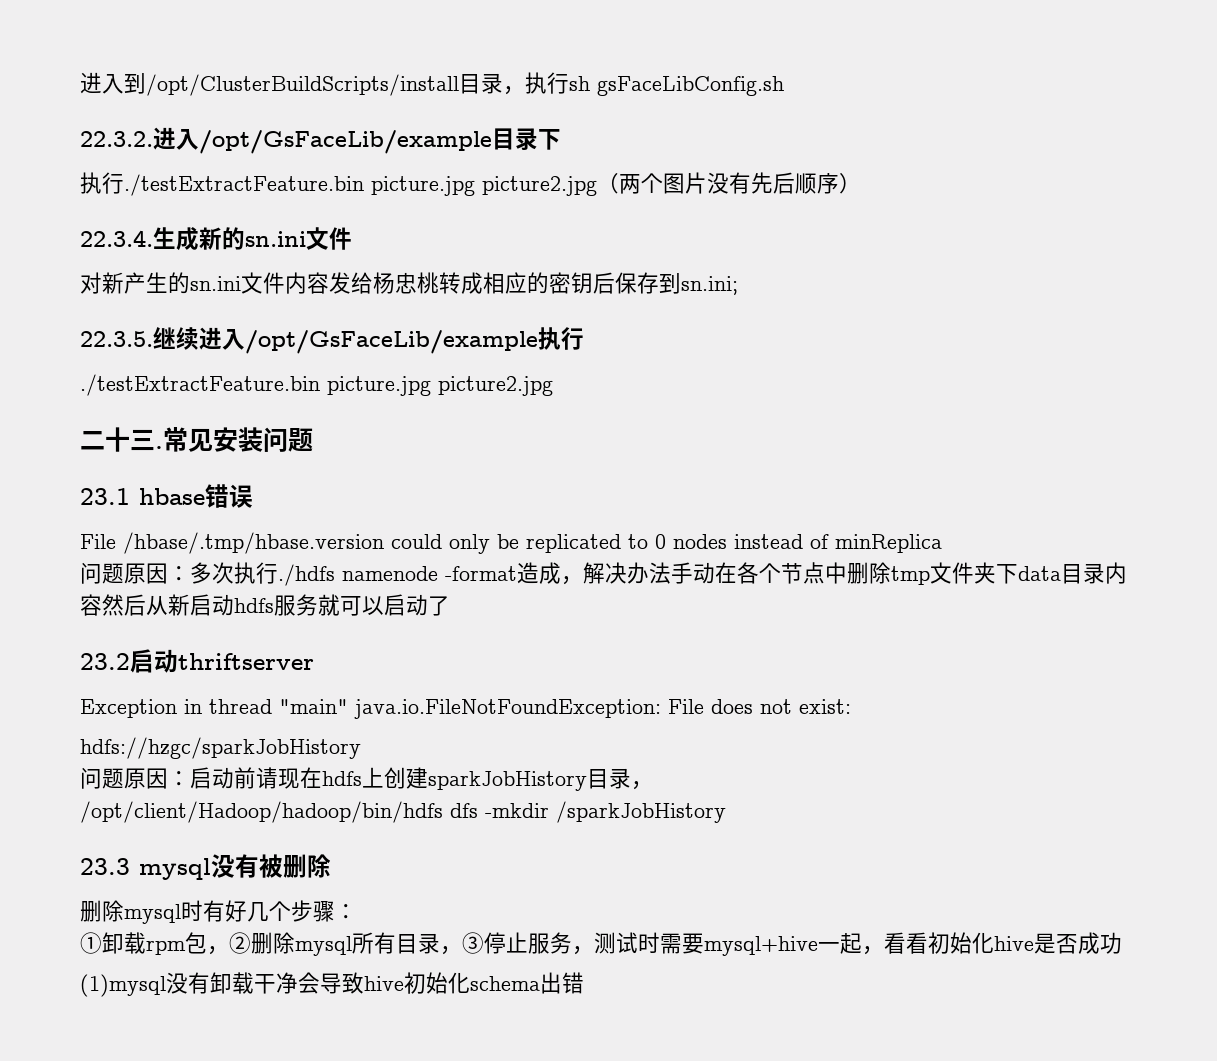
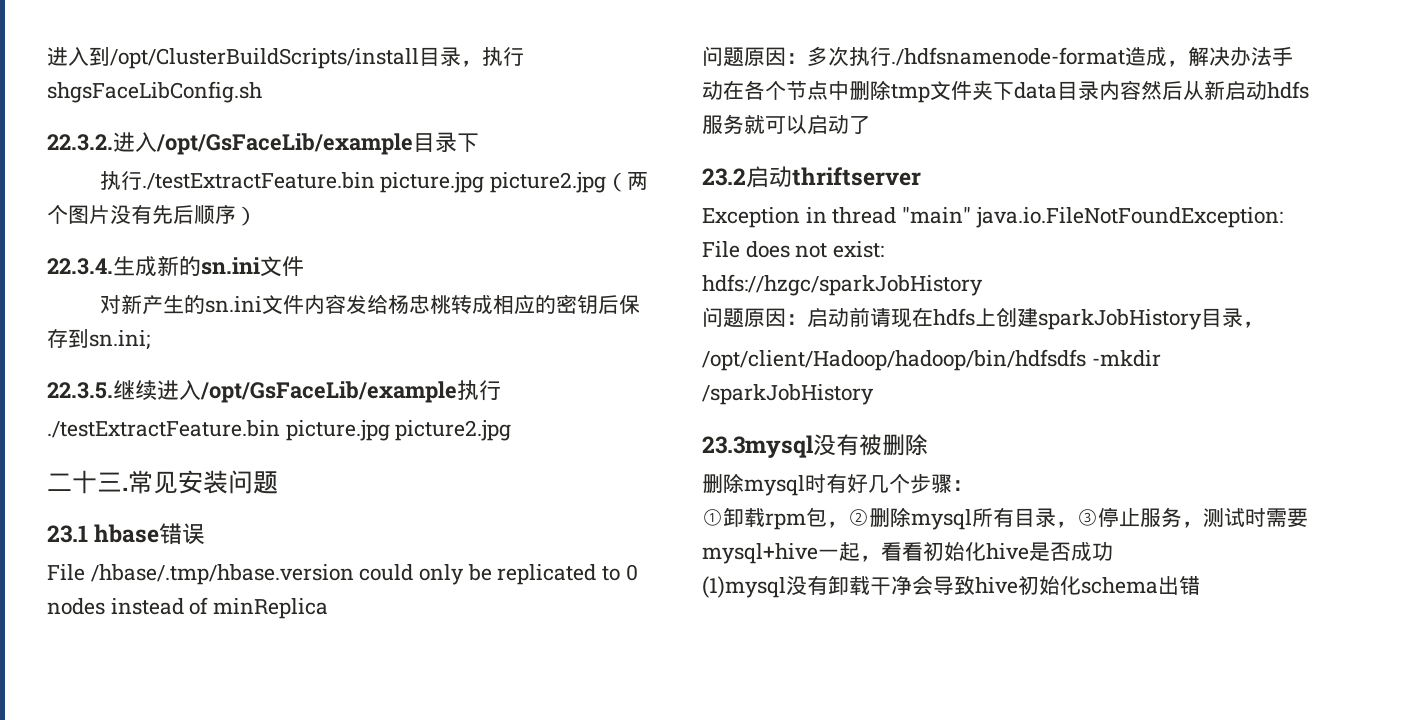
- 进入到/opt/ClusterBuildScripts/install目录，执行sh gsFaceLibConfig.sh
+ 进入到/opt/ClusterBuildScripts/install目录，执行shgsFaceLibConfig.sh
- 问题原因：多次执行./hdfs namenode -format造成，解决办法手动在各个节点中删除tmp文件夹下data目录内容然后从新启动hdfs服务就可以启动了
+ 问题原因：多次执行./hdfsnamenode-format造成，解决办法手动在各个节点中删除tmp文件夹下data目录内容然后从新启动hdfs服务就可以启动了
- /opt/client/Hadoop/hadoop/bin/hdfs dfs -mkdir /sparkJobHistory
+ /opt/client/Hadoop/hadoop/bin/hdfsdfs -mkdir /sparkJobHistory
- 23.3 mysql没有被删除
+ 23.3mysql没有被删除

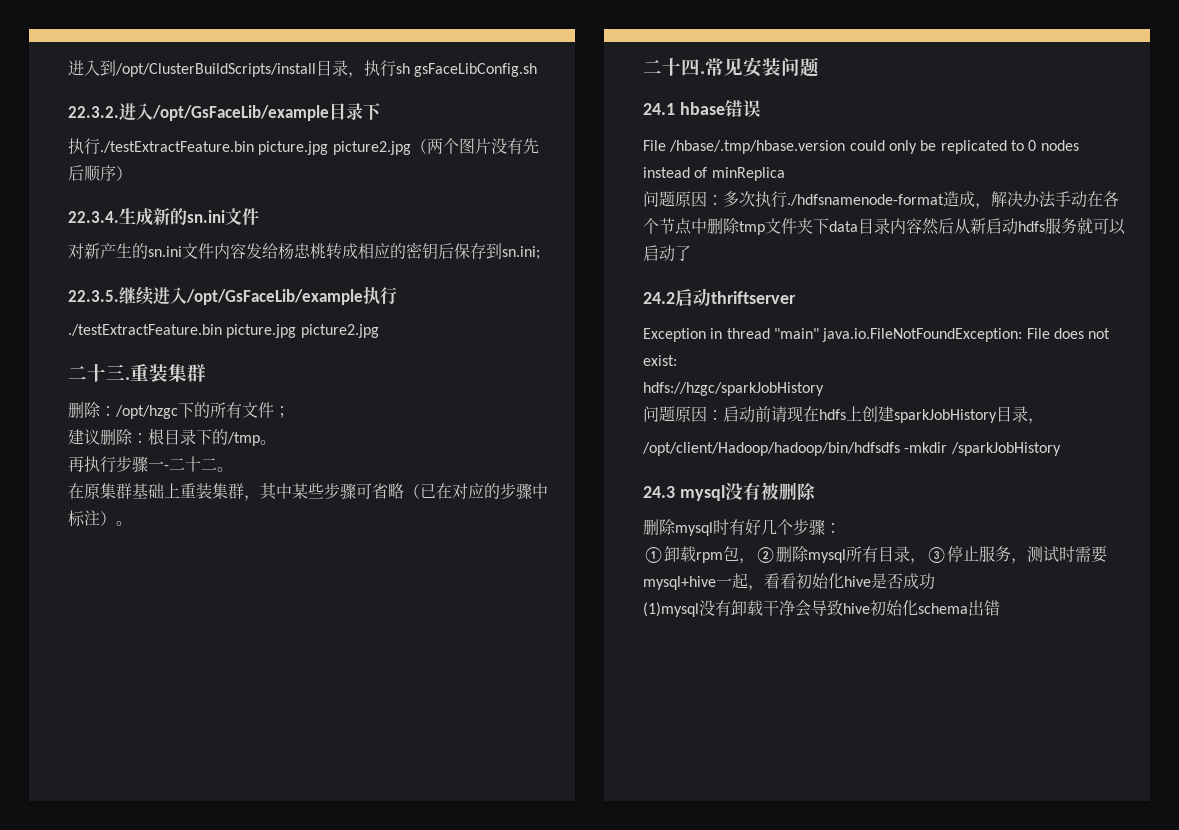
- 进入到/opt/ClusterBuildScripts/install目录，执行shgsFaceLibConfig.sh
+ 进入到/opt/ClusterBuildScripts/install目录，执行sh gsFaceLibConfig.sh
- 二十三.
+ 二十三.重装集群
+ 删除：/opt/hzgc下的所有文件；
+ 建议删除：根目录下的/tmp。
+ 再执行步骤一-二十二。
+ 在原集群基础上重装集群，其中某些步骤可省略（已在对应的步骤中标注）。
+ 二十四.
- 23.1 hbase错误
+ 24.1 hbase错误
- 23.2启动thriftserver
+ 24.2启动thriftserver
- 23.3mysql没有被删除
+ 24.3 mysql没有被删除

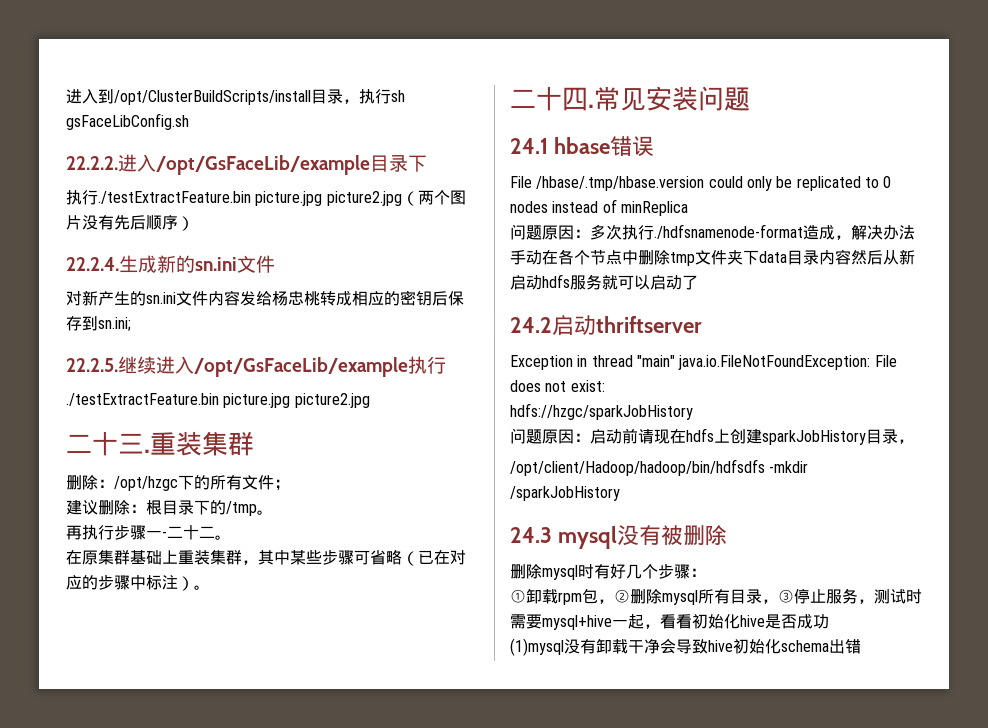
- 22.3.2.进入/opt/GsFaceLib/example目录下
+ 22.2.2.进入/opt/GsFaceLib/example目录下
- 22.3.4.生成新的sn.ini文件
+ 22.2.4.生成新的sn.ini文件
- 22.3.5.继续进入/opt/GsFaceLib/example执行
+ 22.2.5.继续进入/opt/GsFaceLib/example执行

